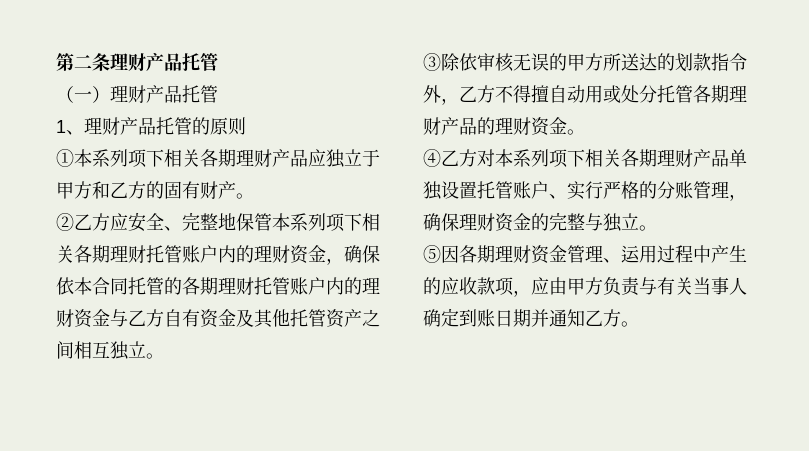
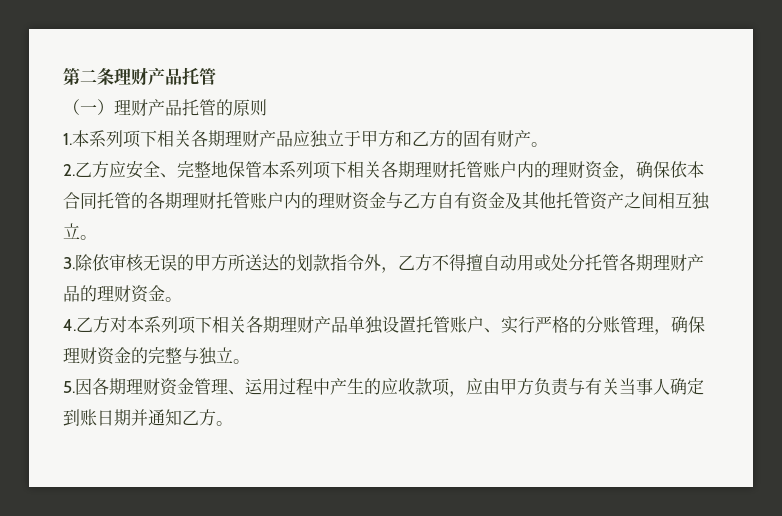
- （一）理财产品托管
- 1、理财产品托管的原则
+ （一）理财产品托管的原则
- ①本系列项下相关各期理财产品应独立于甲方和乙方的固有财产。
+ 1.本系列项下相关各期理财产品应独立于甲方和乙方的固有财产。
- ②乙方应安全、完整地保管本系列项下相关各期理财托管账户内的理财资金，确保依本合同托管的各期理财托管账户内的理财资金与乙方自有资金及其他托管资产之间相互独立。
+ 2.乙方应安全、完整地保管本系列项下相关各期理财托管账户内的理财资金，确保依本合同托管的各期理财托管账户内的理财资金与乙方自有资金及其他托管资产之间相互独立。
- ③除依审核无误的甲方所送达的划款指令外，乙方不得擅自动用或处分托管各期理财产品的理财资金。
+ 3.除依审核无误的甲方所送达的划款指令外，乙方不得擅自动用或处分托管各期理财产品的理财资金。
- ④乙方对本系列项下相关各期理财产品单独设置托管账户、实行严格的分账管理，确保理财资金的完整与独立。
+ 4.乙方对本系列项下相关各期理财产品单独设置托管账户、实行严格的分账管理，确保理财资金的完整与独立。
- ⑤因各期理财资金管理、运用过程中产生的应收款项，应由甲方负责与有关当事人确定到账日期并通知乙方。
+ 5.因各期理财资金管理、运用过程中产生的应收款项，应由甲方负责与有关当事人确定到账日期并通知乙方。

